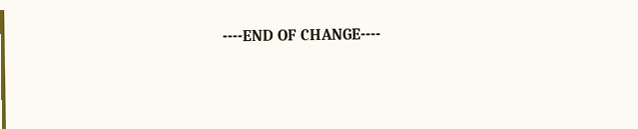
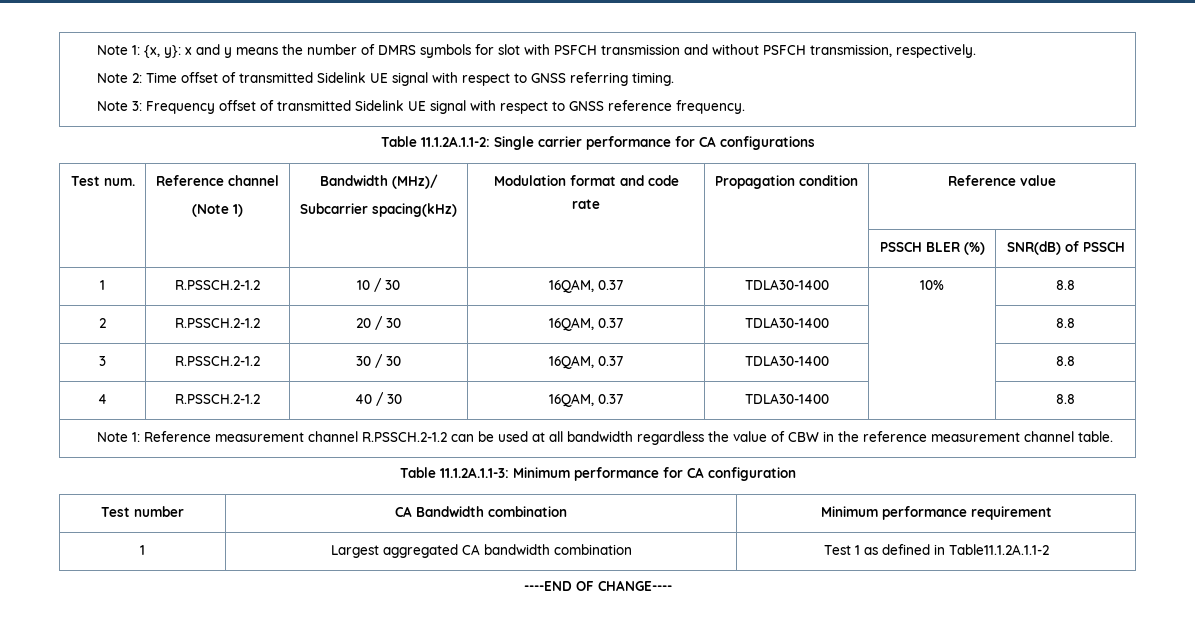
+ Note 1: {x, y}: x and y means the number of DMRS symbols for slot with PSFCH transmission and without PSFCH transmission, respectively.
+ Note 2: Time offset of transmitted Sidelink UE signal with respect to GNSS referring timing.
+ Note 3: Frequency offset of transmitted Sidelink UE signal with respect to GNSS reference frequency.
+ Table 11.1.2A.1.1-2: Single carrier performance for CA configurations
+ Test num. | Reference channel
+ (Note 1) | Bandwidth (MHz)/
+ Subcarrier spacing(kHz) | Modulation format and code rate | Propagation condition | Reference value
+ | | | | | PSSCH BLER (%) | SNR(dB) of PSSCH
+ 1 | R.PSSCH.2-1.2 | 10 / 30 | 16QAM, 0.37 | TDLA30-1400 | 10% | 8.8
+ 2 | R.PSSCH.2-1.2 | 20 / 30 | 16QAM, 0.37 | TDLA30-1400 | | 8.8
+ 3 | R.PSSCH.2-1.2 | 30 / 30 | 16QAM, 0.37 | TDLA30-1400 | | 8.8
+ 4 | R.PSSCH.2-1.2 | 40 / 30 | 16QAM, 0.37 | TDLA30-1400 | | 8.8
+ Note 1: Reference measurement channel R.PSSCH.2-1.2 can be used at all bandwidth regardless the value of CBW in the reference measurement channel table.
+ Table 11.1.2A.1.1-3: Minimum performance for CA configuration
+ Test number | CA Bandwidth combination | Minimum performance requirement
+ 1 | Largest aggregated CA bandwidth combination | Test 1 as defined in Table11.1.2A.1.1-2

